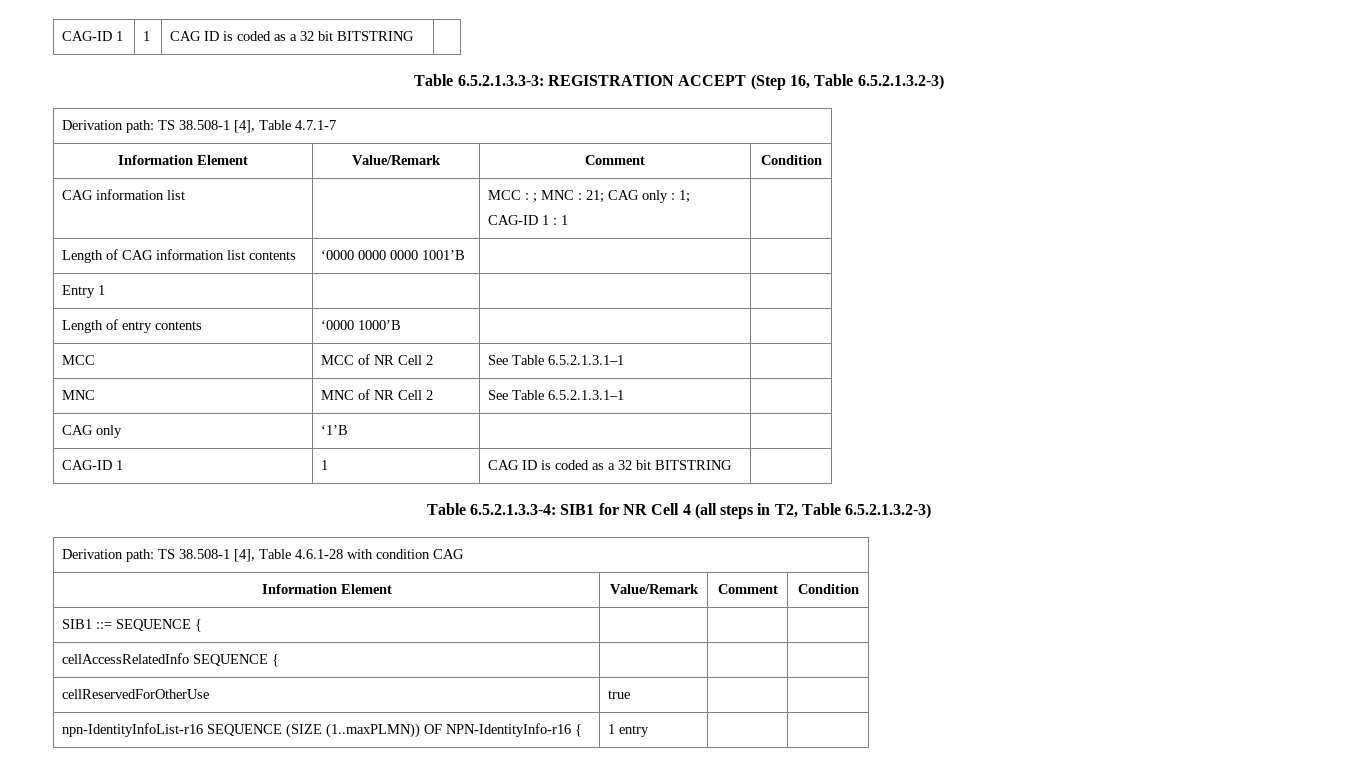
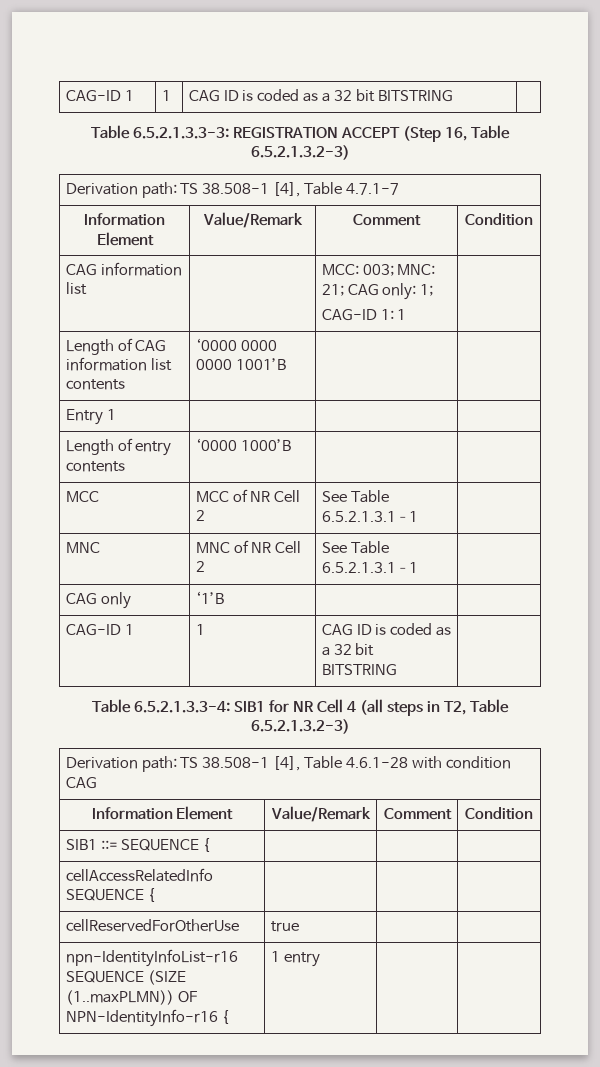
- CAG information list | | MCC : ; MNC : 21; CAG only : 1;
- CAG-ID 1 : 1 |
+ CAG information list | | MCC: 003; MNC: 21; CAG only: 1;
+ CAG-ID 1: 1 |

